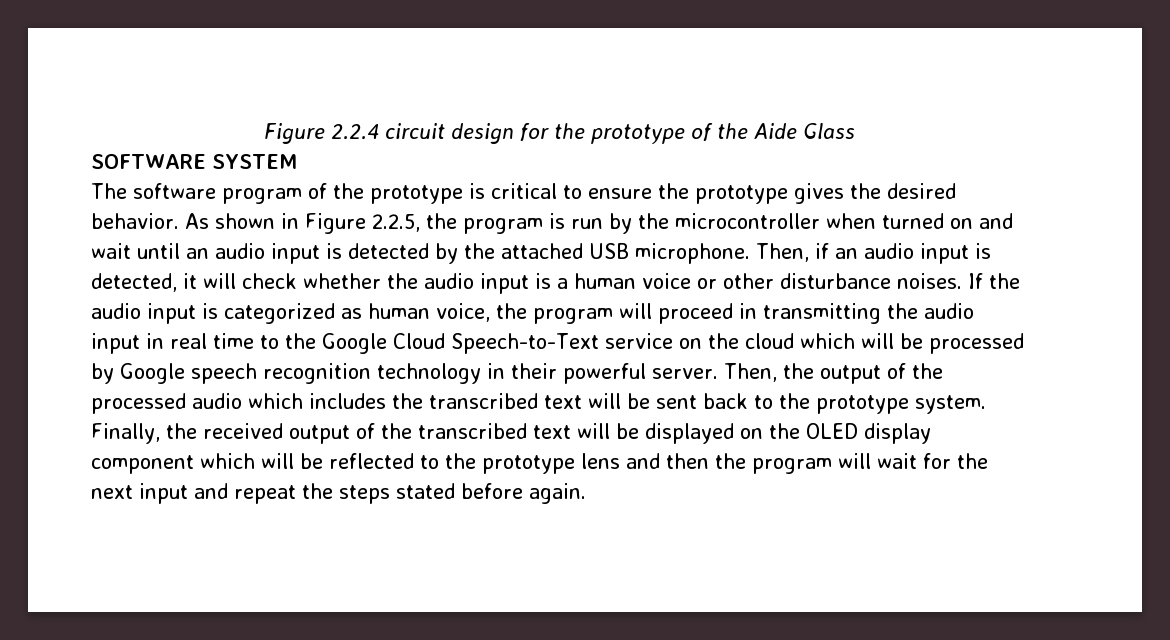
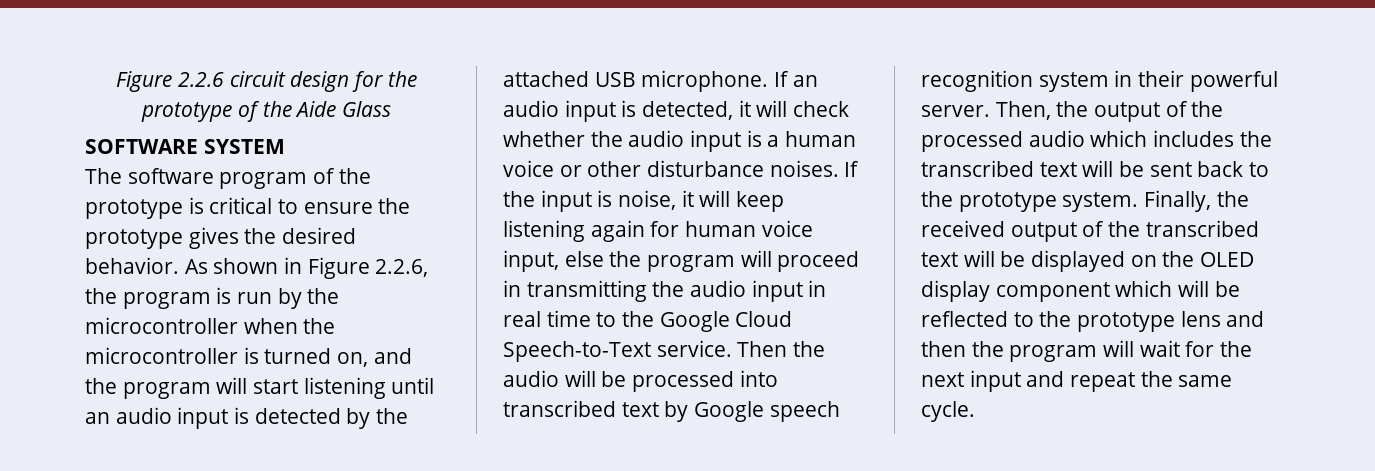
- Figure 2.2.4 circuit design for the prototype of the Aide Glass
+ Figure 2.2.6 circuit design for the prototype of the Aide Glass
- As shown in Figure 2.2.5, the program is run by the microcontroller when turned on and wait until an audio input is detected by the attached USB microphone.
+ As shown in Figure 2.2.6, the program is run by the microcontroller when the microcontroller is turned on, and the program will start listening until an audio input is detected by the attached USB microphone.
- Then, if an audio input is detected, it will check whether the audio input is a human voice or other disturbance noises.
+ If an audio input is detected, it will check whether the audio input is a human voice or other disturbance noises.
- If the audio input is categorized as human voice, the program will proceed in transmitting the audio input in real time to the Google Cloud Speech-to-Text service on the cloud which will be processed by Google speech recognition technology in their powerful server.
+ If the input is noise, it will keep listening again for human voice input, else the program will proceed in transmitting the audio input in real time to the Google Cloud Speech-to-Text service. Then the audio will be processed into transcribed text by Google speech recognition system in their powerful server.
- Finally, the received output of the transcribed text will be displayed on the OLED display component which will be reflected to the prototype lens and then the program will wait for the next input and repeat the steps stated before again.
+ Finally, the received output of the transcribed text will be displayed on the OLED display component which will be reflected to the prototype lens and then the program will wait for the next input and repeat the same cycle.

